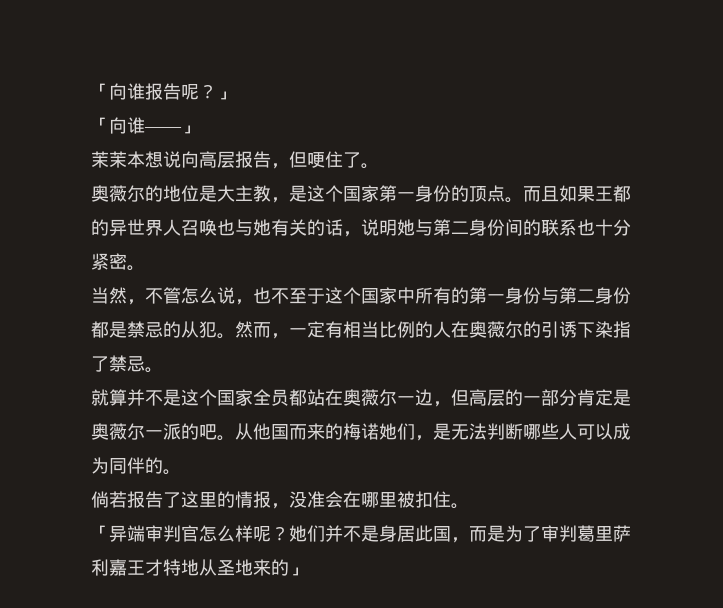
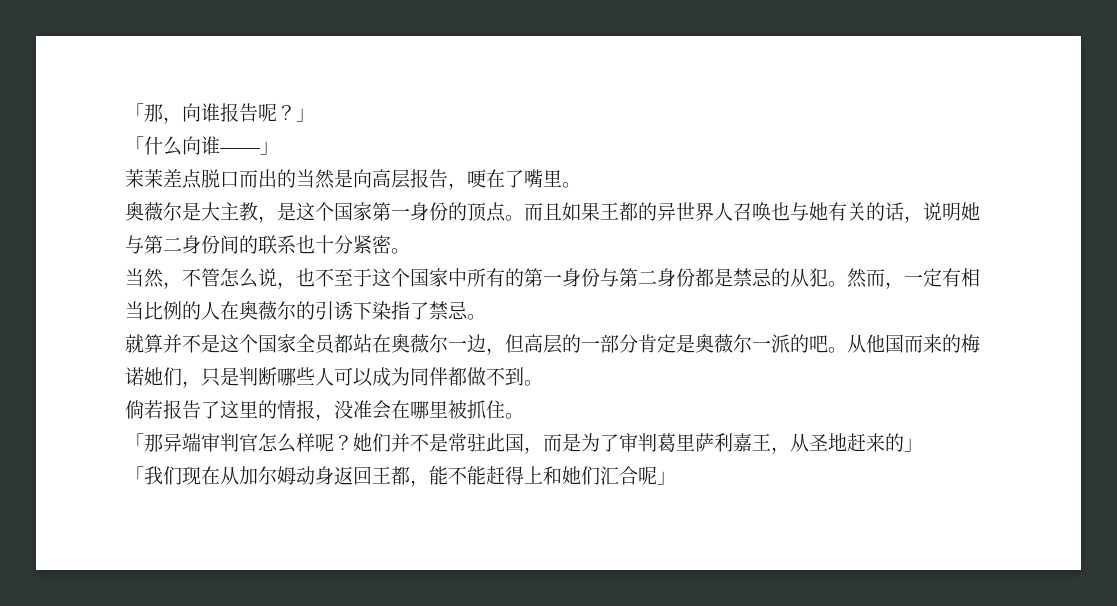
- 「向谁报告呢？」
+ 「那，向谁报告呢？」
- 「向谁——」
+ 「什么向谁——」
- 茉茉本想说向高层报告，但哽住了。
+ 茉茉差点脱口而出的当然是向高层报告，哽在了嘴里。
- 奥薇尔的地位是大主教，是这个国家第一身份的顶点。
+ 奥薇尔是大主教，是这个国家第一身份的顶点。
- 从他国而来的梅诺她们，是无法判断哪些人可以成为同伴的。
+ 从他国而来的梅诺她们，只是判断哪些人可以成为同伴都做不到。
- 倘若报告了这里的情报，没准会在哪里被扣住。
+ 倘若报告了这里的情报，没准会在哪里被抓住。
- 「异端审判官怎么样呢？
+ 「那异端审判官怎么样呢？
- 她们并不是身居此国，而是为了审判葛里萨利嘉王才特地从圣地来的」
+ 她们并不是常驻此国，而是为了审判葛里萨利嘉王，从圣地赶来的」
+ 「我们现在从加尔姆动身返回王都，能不能赶得上和她们汇合呢」

